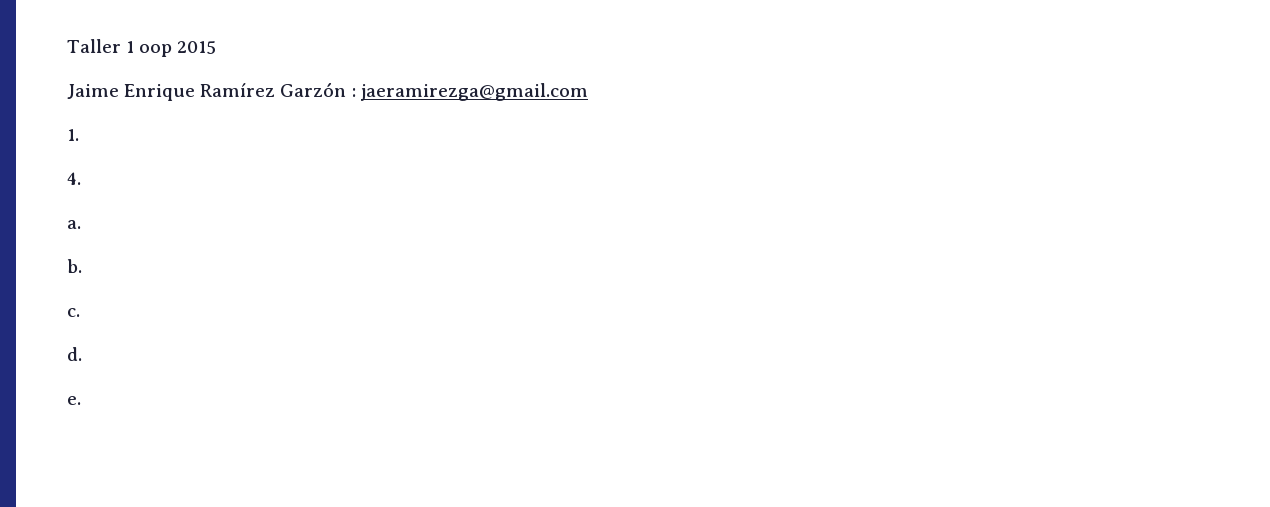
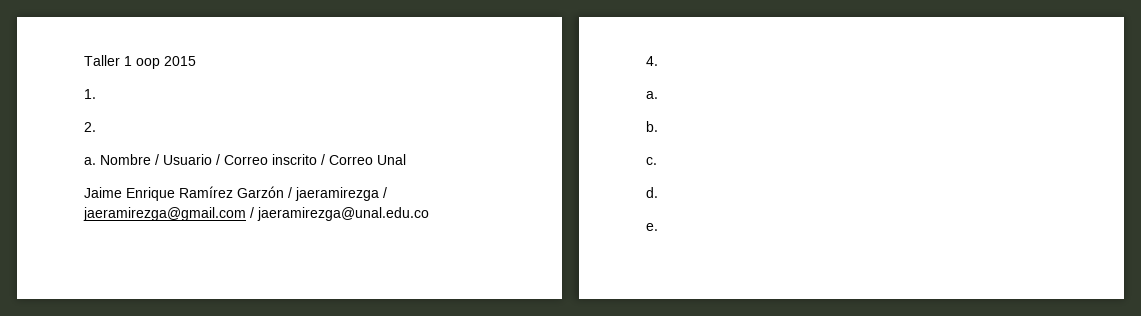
+ 1.
+ 2.
+ a. Nombre / Usuario / Correo inscrito / Correo Unal
- Jaime Enrique Ramírez Garzón : jaeramirezga@gmail.com
- 1.
+ Jaime Enrique Ramírez Garzón / jaeramirezga / jaeramirezga@gmail.com / jaeramirezga@unal.edu.co

